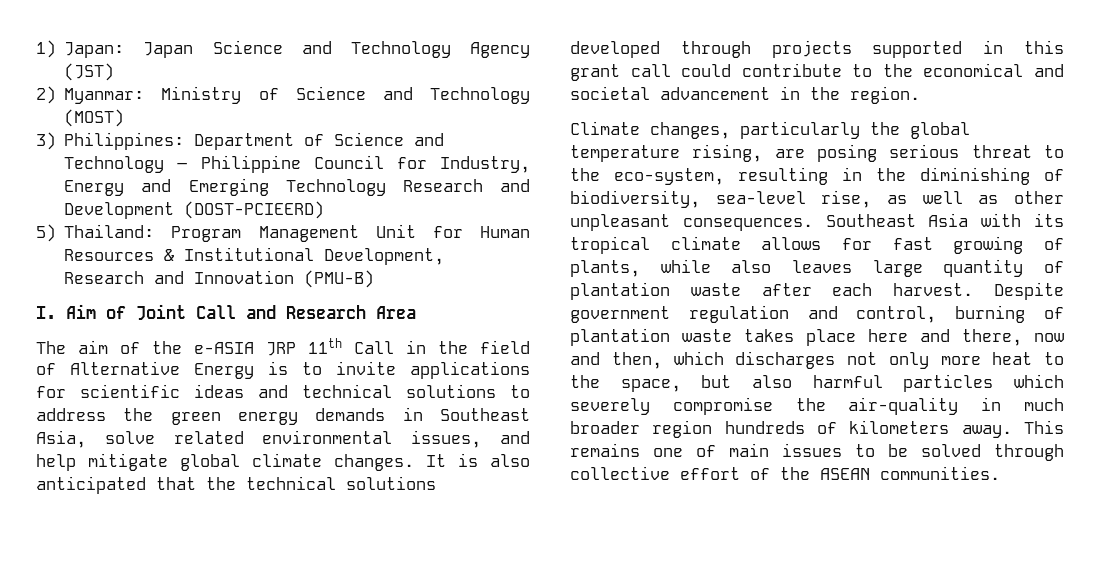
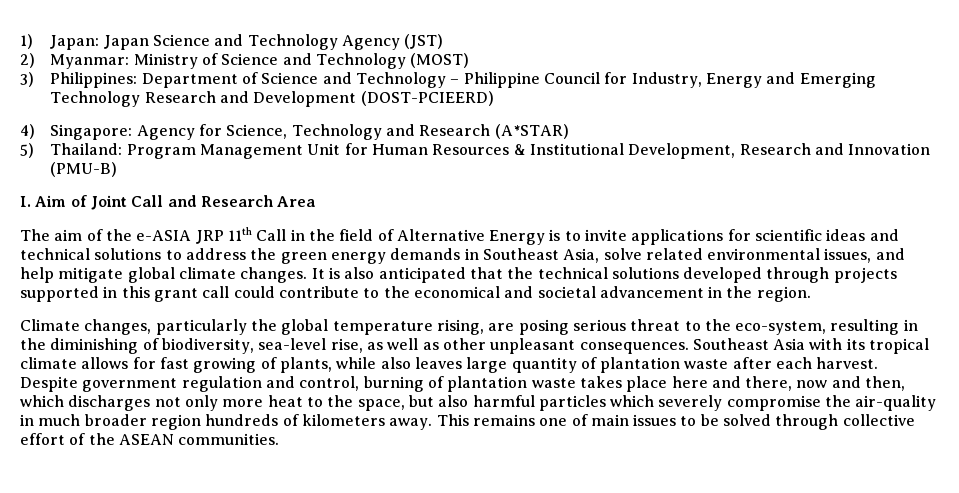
+ 4) Singapore: Agency for Science, Technology and Research (A*STAR)

